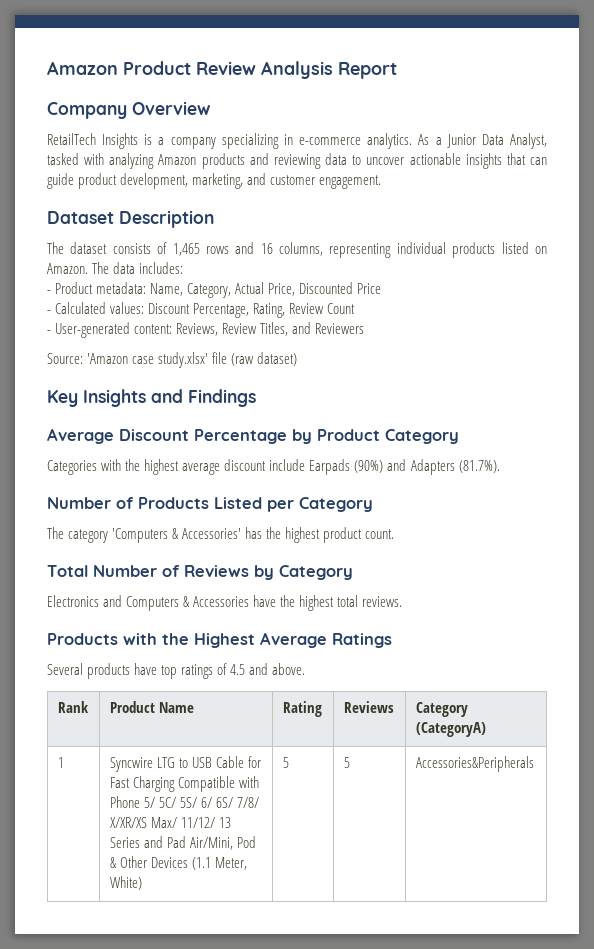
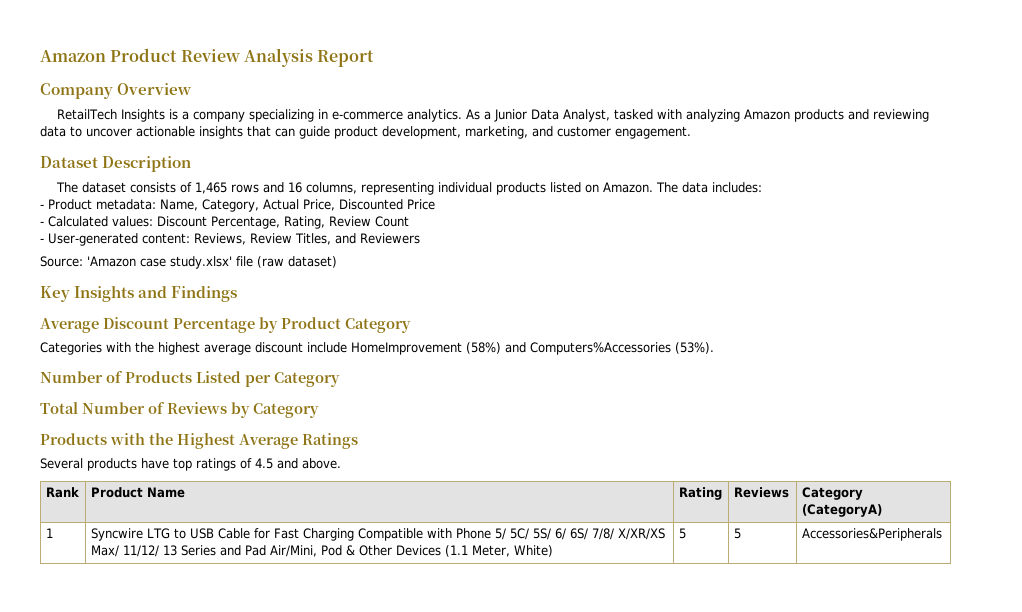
- Categories with the highest average discount include Earpads (90%) and Adapters (81.7%).
+ Categories with the highest average discount include HomeImprovement (58%) and Computers%Accessories (53%).
- The category 'Computers & Accessories' has the highest product count.
- Electronics and Computers & Accessories have the highest total reviews.

